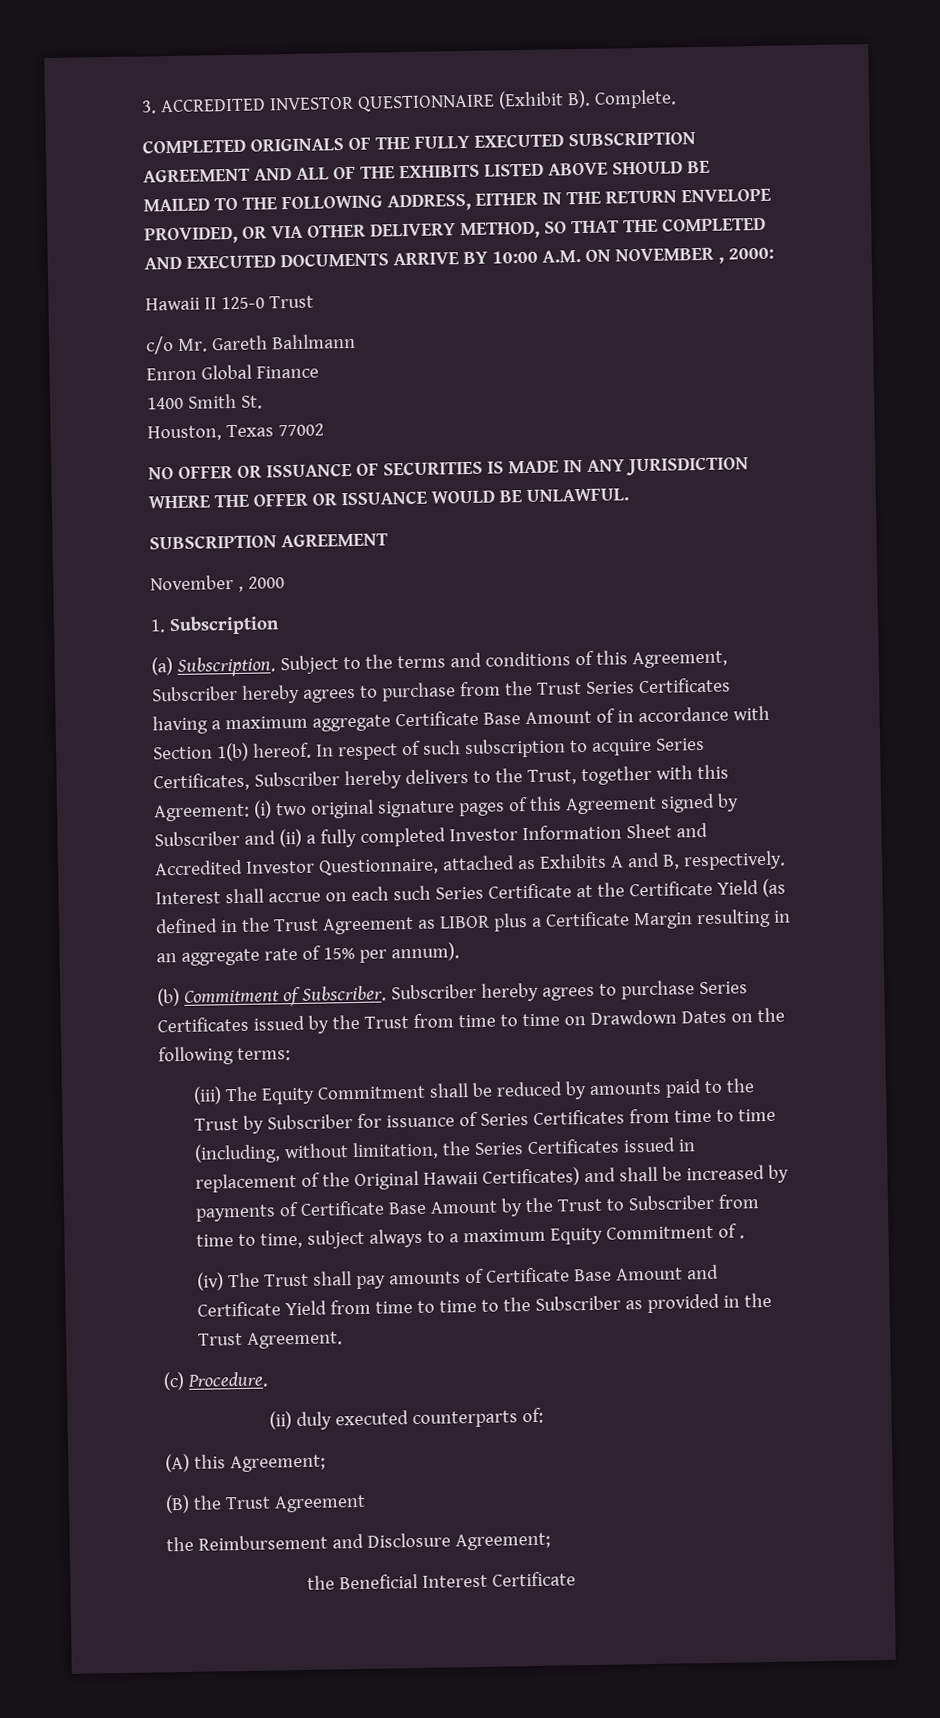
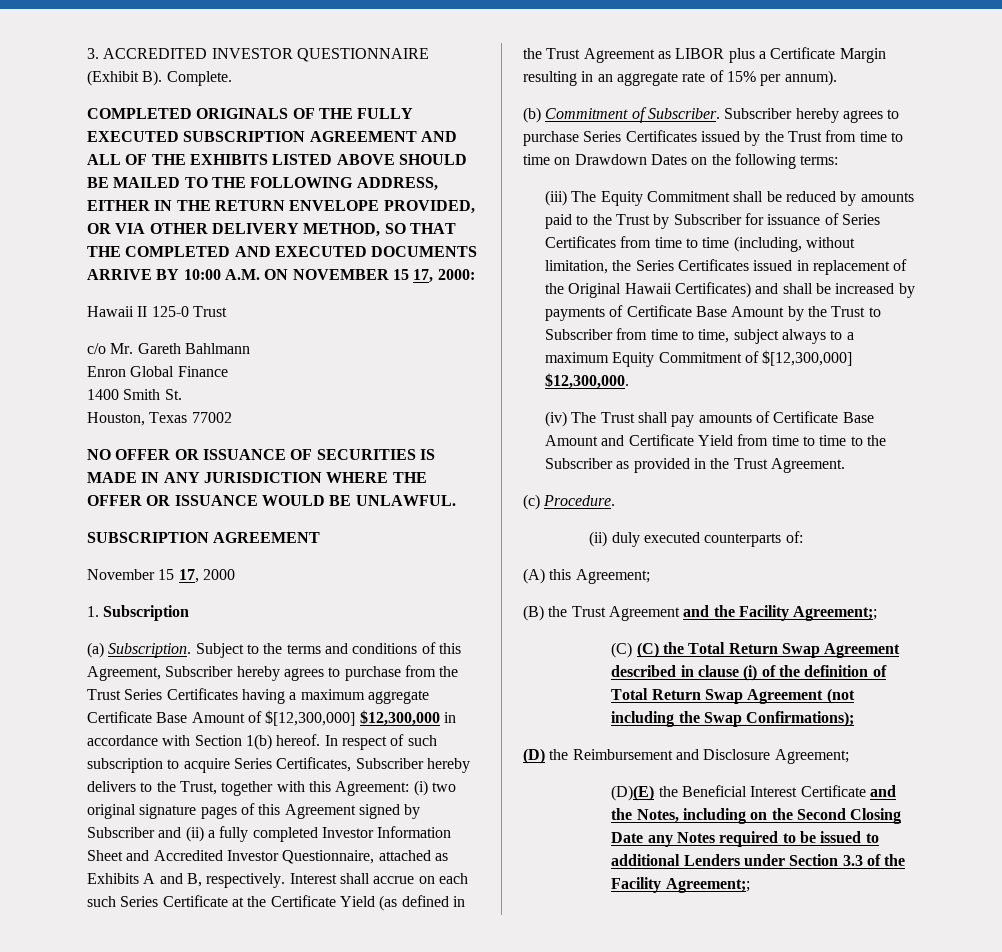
- COMPLETED ORIGINALS OF THE FULLY EXECUTED SUBSCRIPTION AGREEMENT AND ALL OF THE EXHIBITS LISTED ABOVE SHOULD BE MAILED TO THE FOLLOWING ADDRESS, EITHER IN THE RETURN ENVELOPE PROVIDED, OR VIA OTHER DELIVERY METHOD, SO THAT THE COMPLETED AND EXECUTED DOCUMENTS ARRIVE BY 10:00 A.M. ON NOVEMBER , 2000:
+ COMPLETED ORIGINALS OF THE FULLY EXECUTED SUBSCRIPTION AGREEMENT AND ALL OF THE EXHIBITS LISTED ABOVE SHOULD BE MAILED TO THE FOLLOWING ADDRESS, EITHER IN THE RETURN ENVELOPE PROVIDED, OR VIA OTHER DELIVERY METHOD, SO THAT THE COMPLETED AND EXECUTED DOCUMENTS ARRIVE BY 10:00 A.M. ON NOVEMBER 15 17, 2000:
- November , 2000
+ November 15 17, 2000
- Subject to the terms and conditions of this Agreement, Subscriber hereby agrees to purchase from the Trust Series Certificates having a maximum aggregate Certificate Base Amount of in accordance with Section 1(b) hereof.
+ Subject to the terms and conditions of this Agreement, Subscriber hereby agrees to purchase from the Trust Series Certificates having a maximum aggregate Certificate Base Amount of $[12,300,000] $12,300,000 in accordance with Section 1(b) hereof.
- (iii) The Equity Commitment shall be reduced by amounts paid to the Trust by Subscriber for issuance of Series Certificates from time to time (including, without limitation, the Series Certificates issued in replacement of the Original Hawaii Certificates) and shall be increased by payments of Certificate Base Amount by the Trust to Subscriber from time to time, subject always to a maximum Equity Commitment of .
+ (iii) The Equity Commitment shall be reduced by amounts paid to the Trust by Subscriber for issuance of Series Certificates from time to time (including, without limitation, the Series Certificates issued in replacement of the Original Hawaii Certificates) and shall be increased by payments of Certificate Base Amount by the Trust to Subscriber from time to time, subject always to a maximum Equity Commitment of $[12,300,000] $12,300,000.
- (B) the Trust Agreement
- the Reimbursement and Disclosure Agreement;
+ (B) the Trust Agreement and the Facility Agreement;;
+ (C) (C) the Total Return Swap Agreement described in clause (i) of the definition of Total Return Swap Agreement (not including the Swap Confirmations);
+ (D) the Reimbursement and Disclosure Agreement;
- the Beneficial Interest Certificate
+ (D)(E) the Beneficial Interest Certificate and the Notes, including on the Second Closing Date any Notes required to be issued to additional Lenders under Section 3.3 of the Facility Agreement;;

